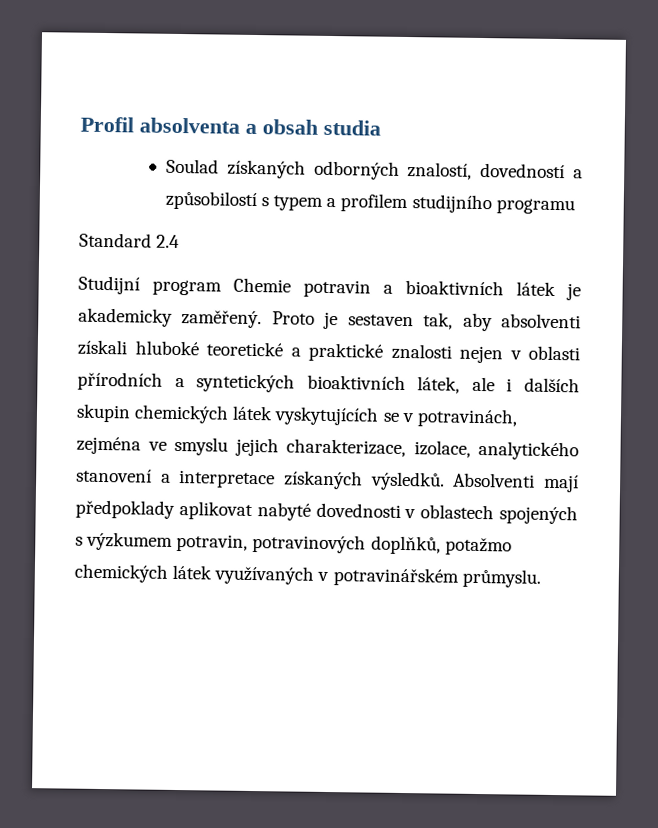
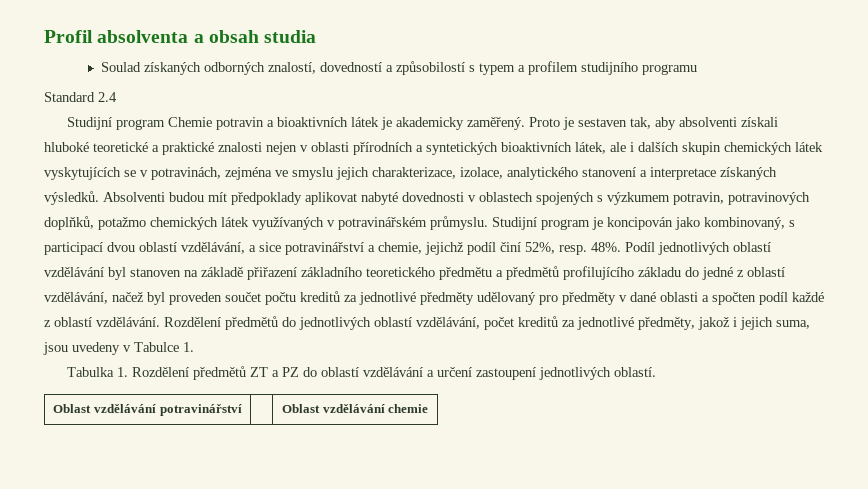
- Absolventi mají předpoklady aplikovat nabyté dovednosti v oblastech spojených s výzkumem potravin, potravinových doplňků, potažmo chemických látek využívaných v potravinářském průmyslu.
+ Absolventi budou mít předpoklady aplikovat nabyté dovednosti v oblastech spojených s výzkumem potravin, potravinových doplňků, potažmo chemických látek využívaných v potravinářském průmyslu.
+ Studijní program je koncipován jako kombinovaný, s participací dvou oblastí vzdělávání, a sice potravinářství a chemie, jejichž podíl činí 52%, resp. 48%. Podíl jednotlivých oblastí vzdělávání byl stanoven na základě přiřazení základního teoretického předmětu a předmětů profilujícího základu do jedné z oblastí vzdělávání, načež byl proveden součet počtu kreditů za jednotlivé předměty udělovaný pro předměty v dané oblasti a spočten podíl každé z oblastí vzdělávání. Rozdělení předmětů do jednotlivých oblastí vzdělávání, počet kreditů za jednotlivé předměty, jakož i jejich suma, jsou uvedeny v Tabulce 1.
+ Tabulka 1. Rozdělení předmětů ZT a PZ do oblastí vzdělávání a určení zastoupení jednotlivých oblastí.
+ Oblast vzdělávání potravinářství | | Oblast vzdělávání chemie

